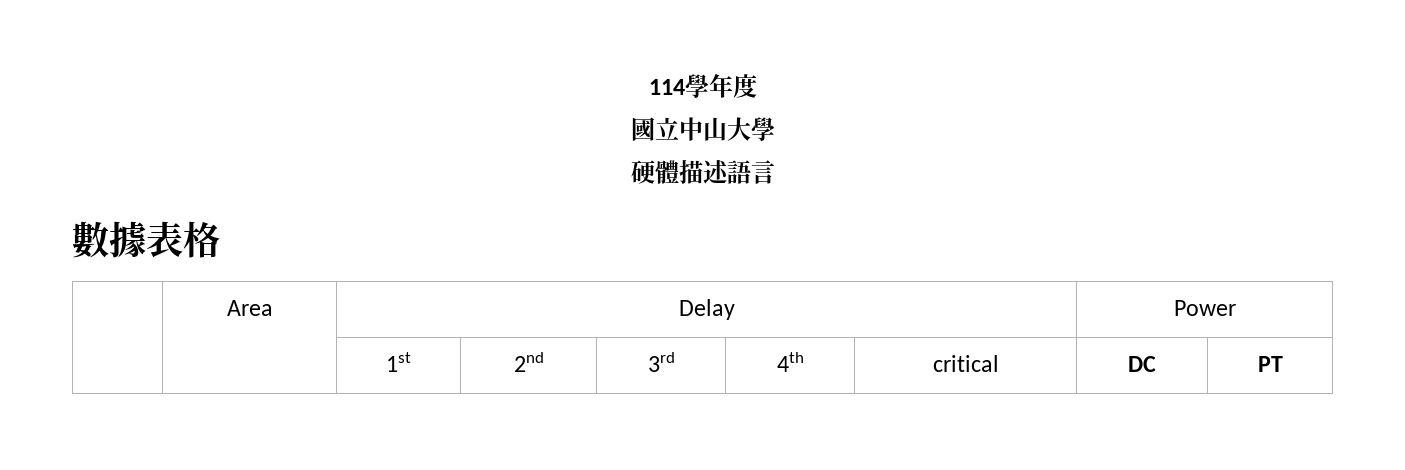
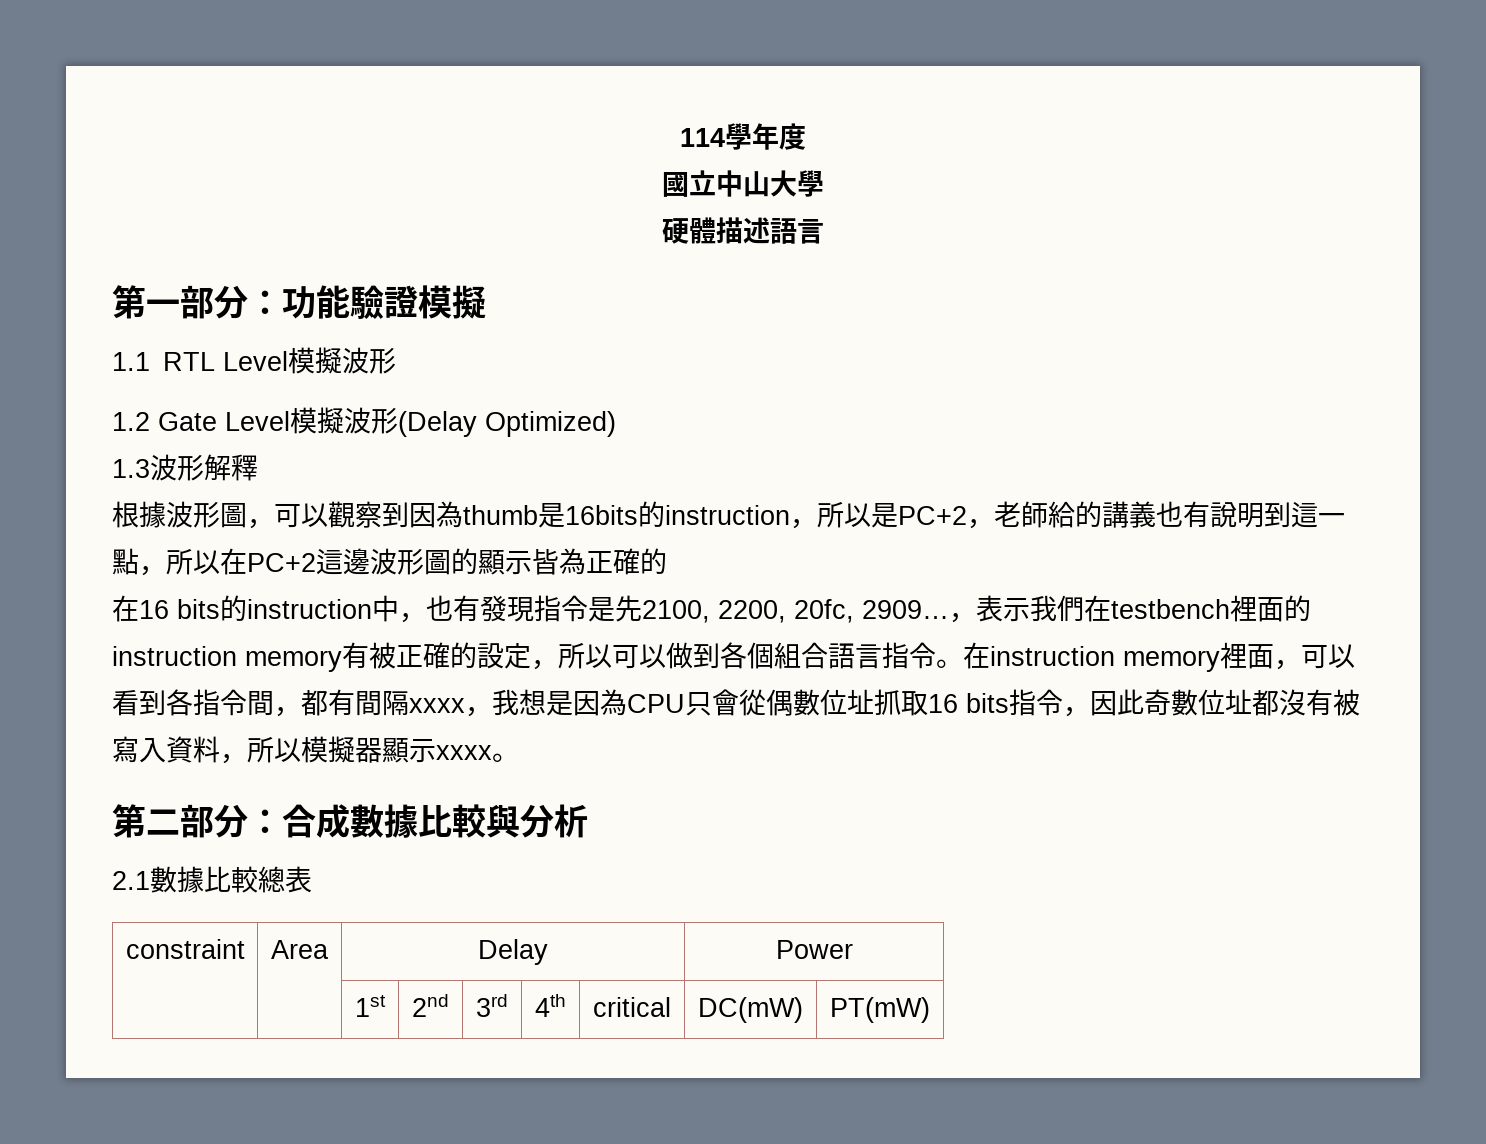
- 數據表格
- | Area | Delay | Power
+ 第一部分：功能驗證模擬
+ 1.1 RTL Level模擬波形
+ 1.2 Gate Level模擬波形(Delay Optimized)
+ 1.3波形解釋
+ 根據波形圖，可以觀察到因為thumb是16bits的instruction，所以是PC+2，老師給的講義也有說明到這一點，所以在PC+2這邊波形圖的顯示皆為正確的
+ 在16 bits的instruction中，也有發現指令是先2100, 2200, 20fc, 2909…，表示我們在testbench裡面的instruction memory有被正確的設定，所以可以做到各個組合語言指令。在instruction memory裡面，可以看到各指令間，都有間隔xxxx，我想是因為CPU只會從偶數位址抓取16 bits指令，因此奇數位址都沒有被寫入資料，所以模擬器顯示xxxx。
+ 第二部分：合成數據比較與分析
+ 2.1數據比較總表
+ constraint | Area | Delay | Power
- | | 1st | 2nd | 3rd | 4th | critical | DC | PT
+ | | 1st | 2nd | 3rd | 4th | critical | DC(mW) | PT(mW)

